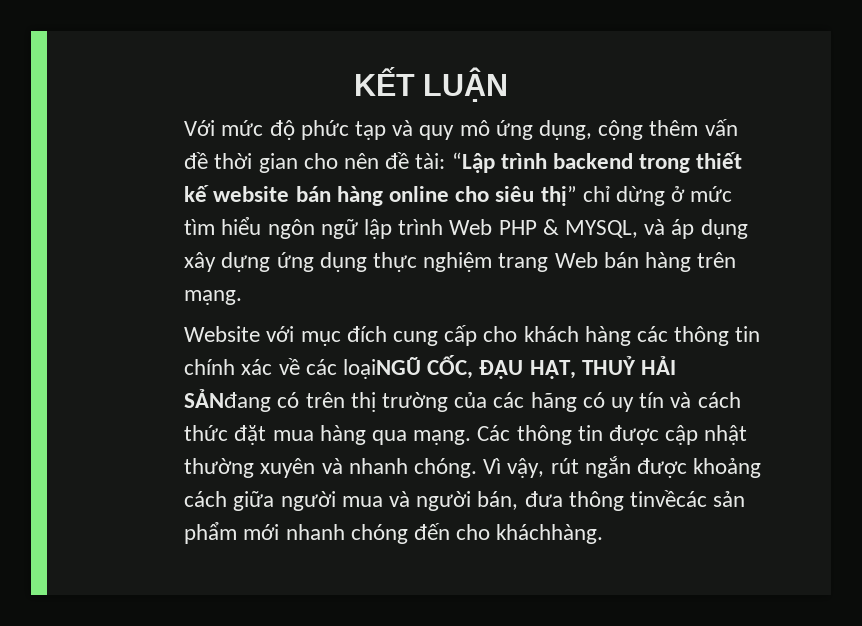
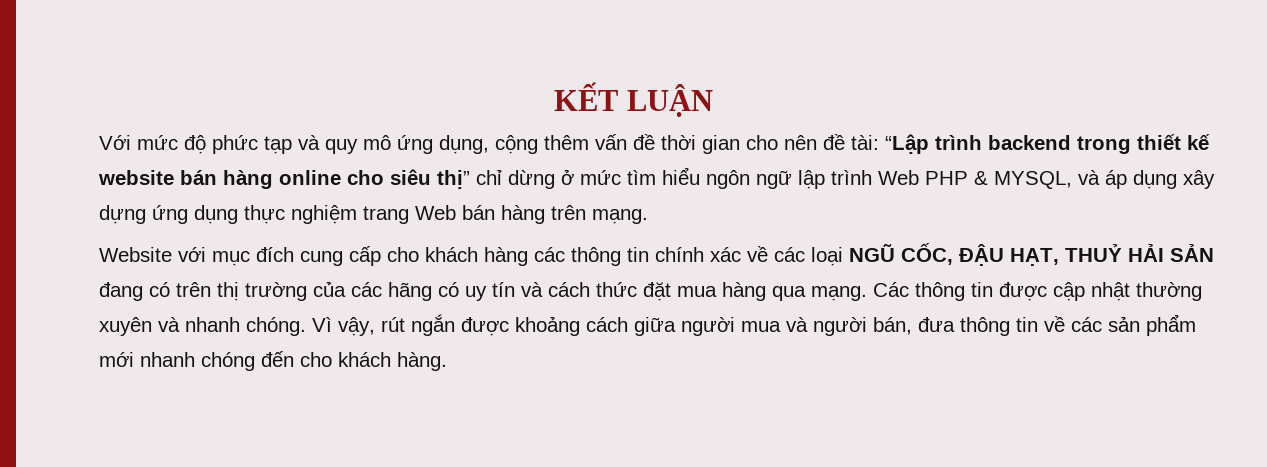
- Website với mục đích cung cấp cho khách hàng các thông tin chính xác về các loạiNGŨ CỐC, ĐẬU HẠT, THUỶ HẢI SẢNđang có trên thị trường của các hãng có uy tín và cách thức đặt mua hàng qua mạng.
+ Website với mục đích cung cấp cho khách hàng các thông tin chính xác về các loại NGŨ CỐC, ĐẬU HẠT, THUỶ HẢI SẢN đang có trên thị trường của các hãng có uy tín và cách thức đặt mua hàng qua mạng.
- Vì vậy, rút ngắn được khoảng cách giữa người mua và người bán, đưa thông tinvềcác sản phẩm mới nhanh chóng đến cho kháchhàng.
+ Vì vậy, rút ngắn được khoảng cách giữa người mua và người bán, đưa thông tin về các sản phẩm mới nhanh chóng đến cho khách hàng.

